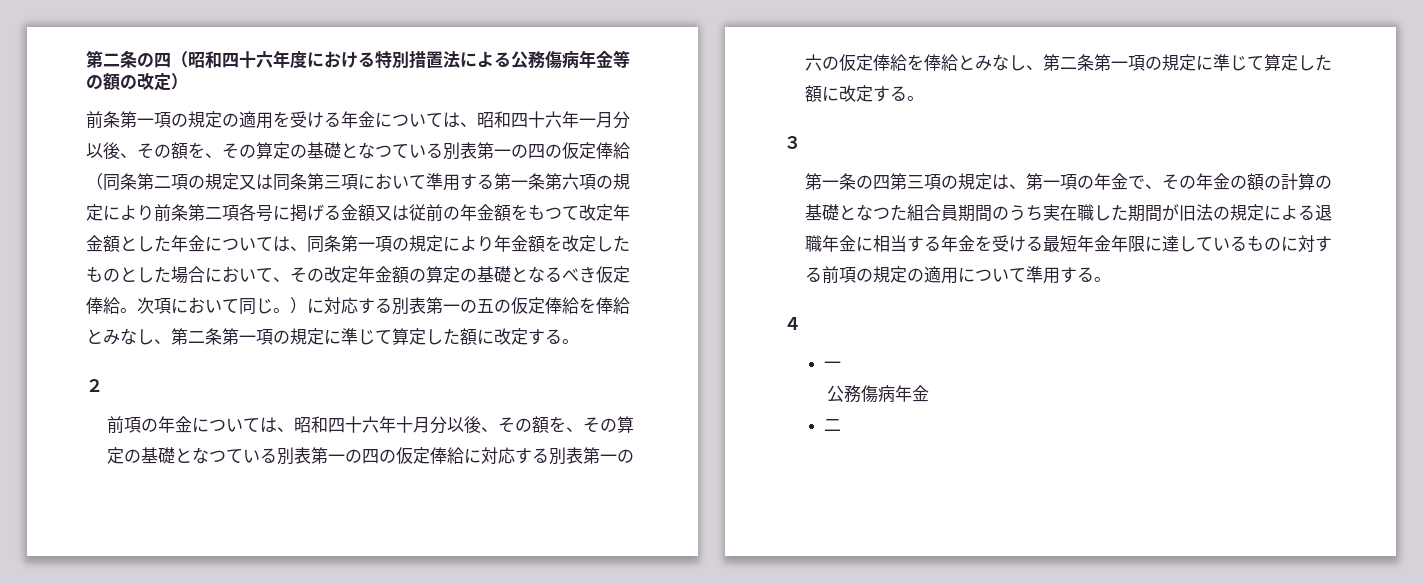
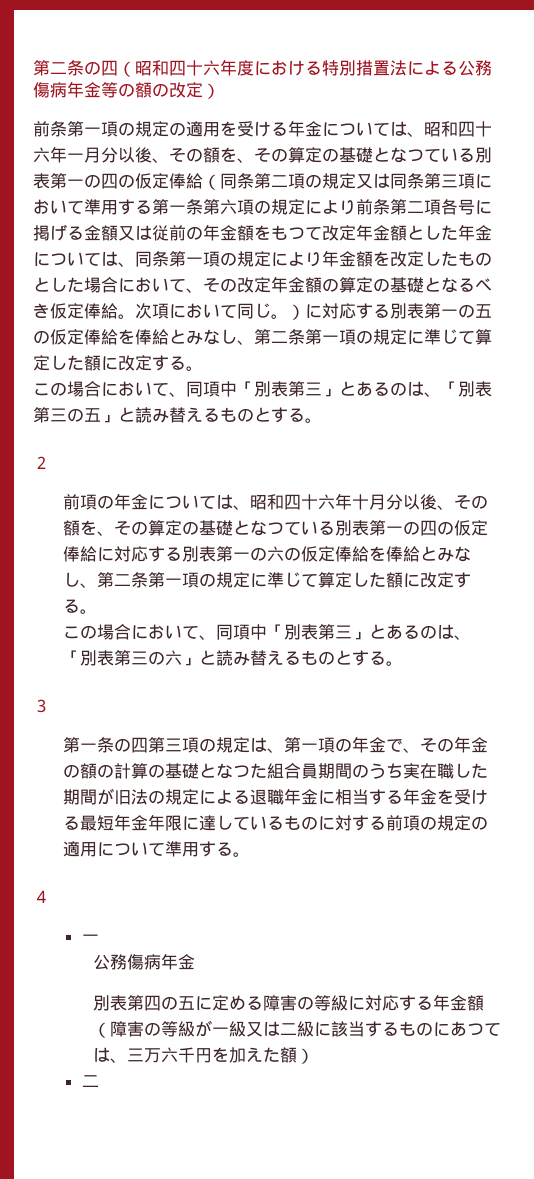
+ この場合において、同項中「別表第三」とあるのは、「別表第三の五」と読み替えるものとする。
+ この場合において、同項中「別表第三」とあるのは、「別表第三の六」と読み替えるものとする。
+ 別表第四の五に定める障害の等級に対応する年金額（障害の等級が一級又は二級に該当するものにあつては、三万六千円を加えた額）

